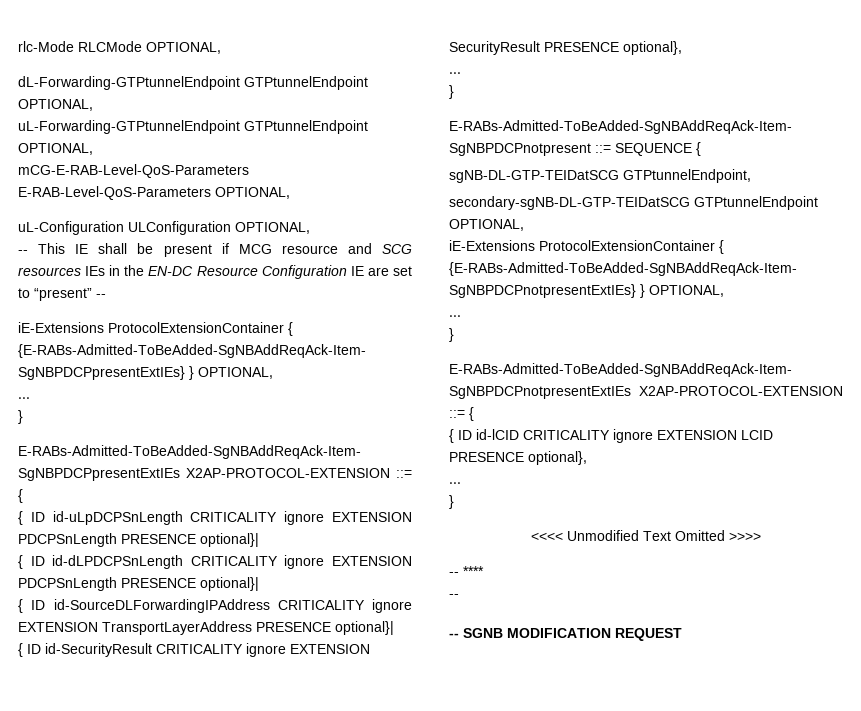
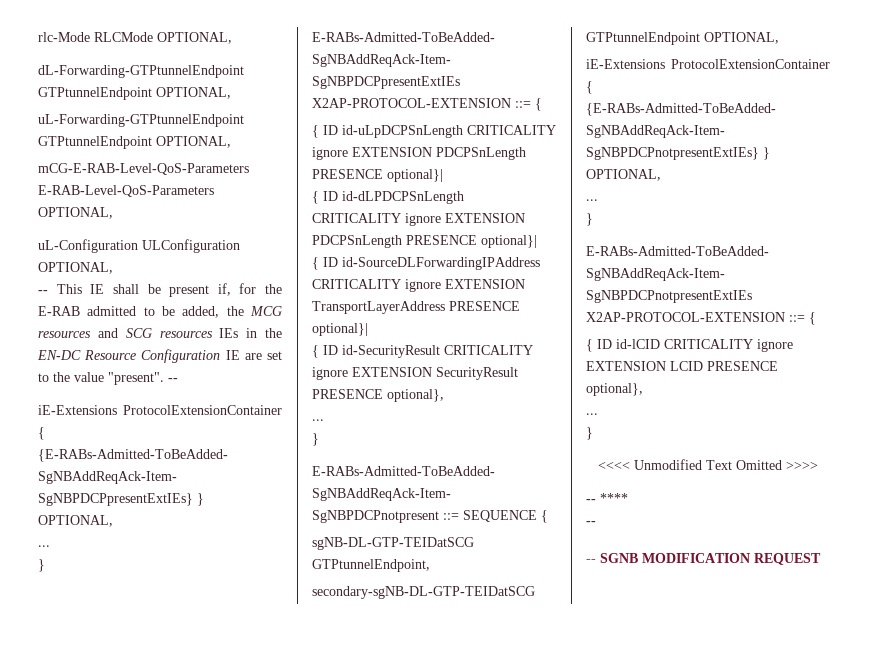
- -- This IE shall be present if MCG resource and SCG resources IEs in the EN-DC Resource Configuration IE are set to “present” --
+ -- This IE shall be present if, for the E-RAB admitted to be added, the MCG resources and SCG resources IEs in the EN-DC Resource Configuration IE are set to the value "present". --

